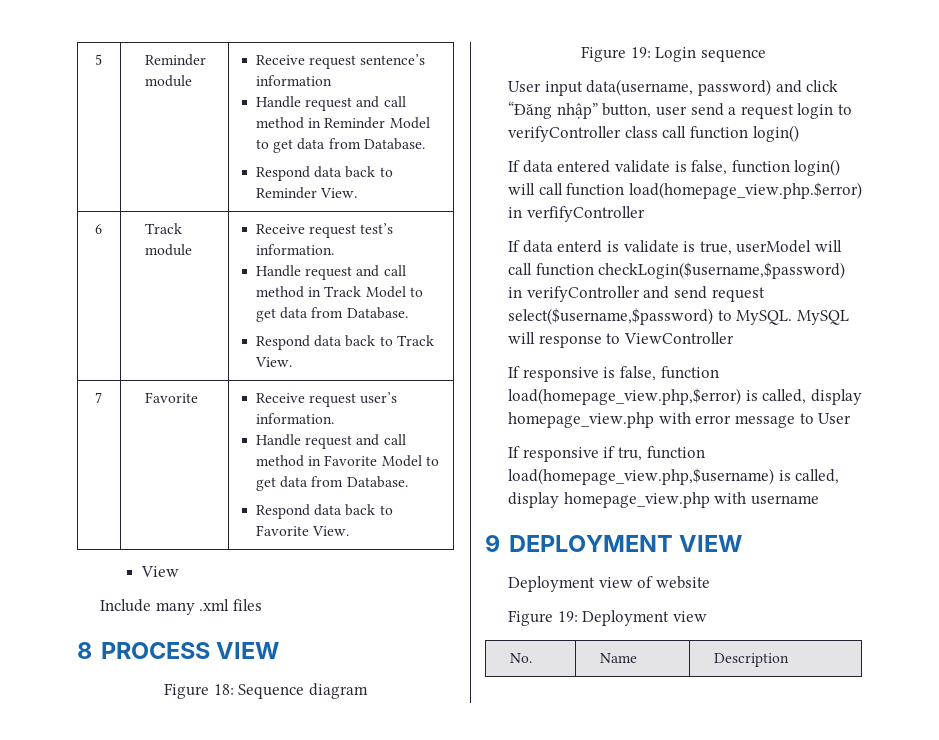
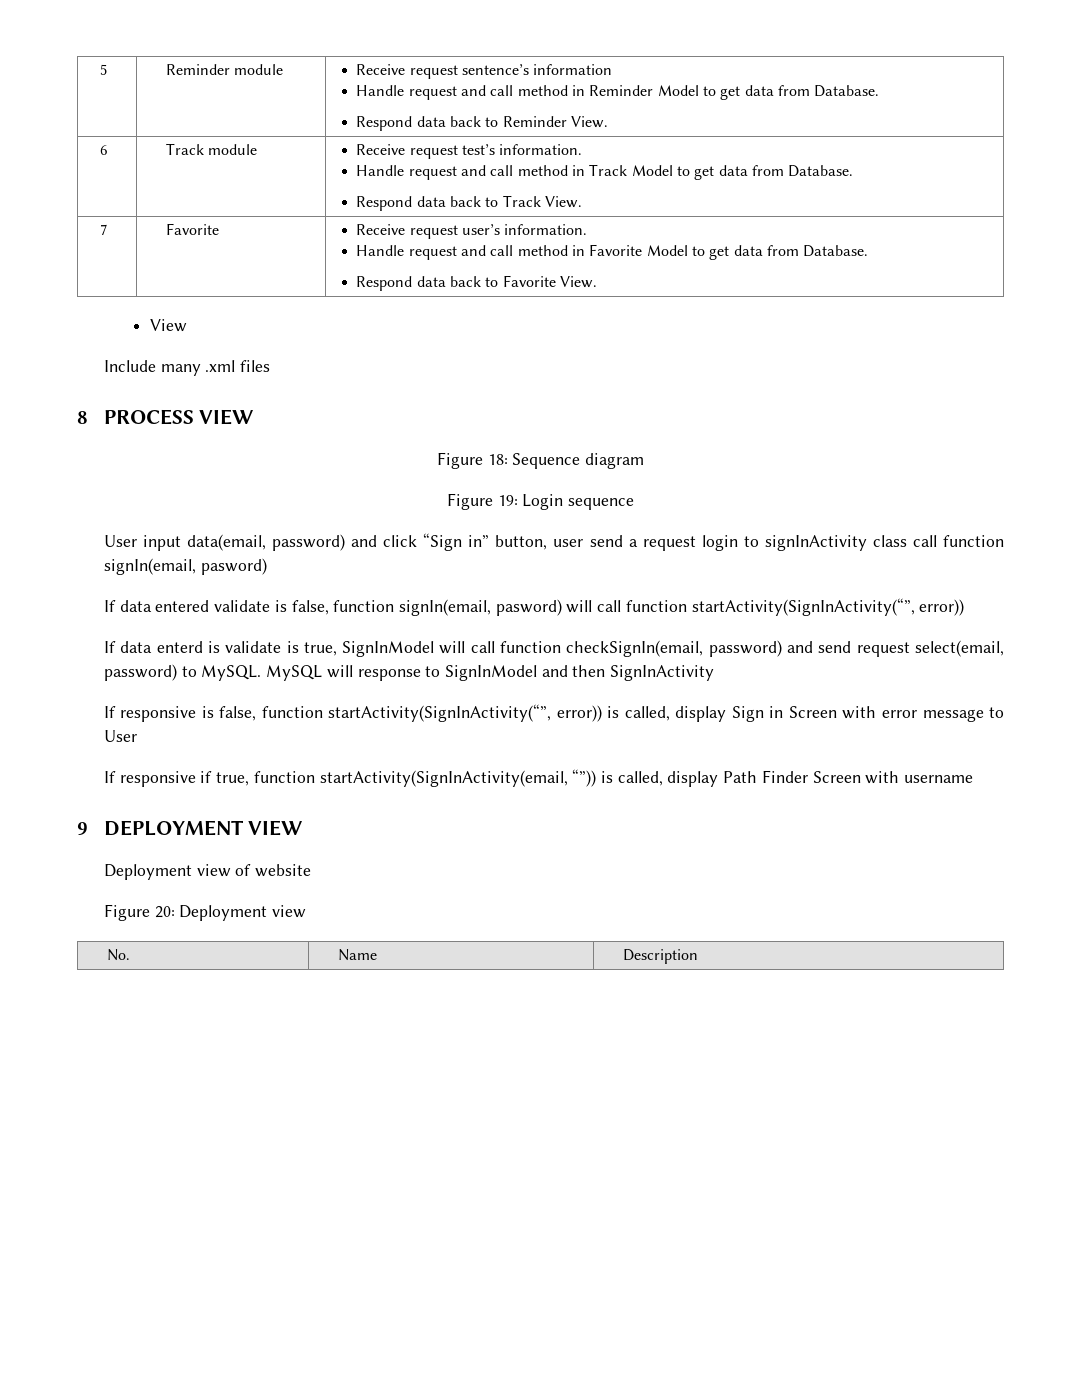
- User input data(username, password) and click “Đăng nhập” button, user send a request login to verifyController class call function login()
+ User input data(email, password) and click “Sign in” button, user send a request login to signInActivity class call function signIn(email, pasword)
- If data entered validate is false, function login() will call function load(homepage_view.php.$error) in verfifyController
+ If data entered validate is false, function signIn(email, pasword) will call function startActivity(SignInActivity(“”, error))
- If data enterd is validate is true, userModel will call function checkLogin($username,$password) in verifyController and send request select($username,$password) to MySQL.
+ If data enterd is validate is true, SignInModel will call function checkSignIn(email, password) and send request select(email, password) to MySQL.
- MySQL will response to ViewController
+ MySQL will response to SignInModel and then SignInActivity
- If responsive is false, function load(homepage_view.php,$error) is called, display homepage_view.php with error message to User
+ If responsive is false, function startActivity(SignInActivity(“”, error)) is called, display Sign in Screen with error message to User
- If responsive if tru, function load(homepage_view.php,$username) is called, display homepage_view.php with username
+ If responsive if true, function startActivity(SignInActivity(email, “”)) is called, display Path Finder Screen with username
- Figure 19: Deployment view
+ Figure 20: Deployment view

